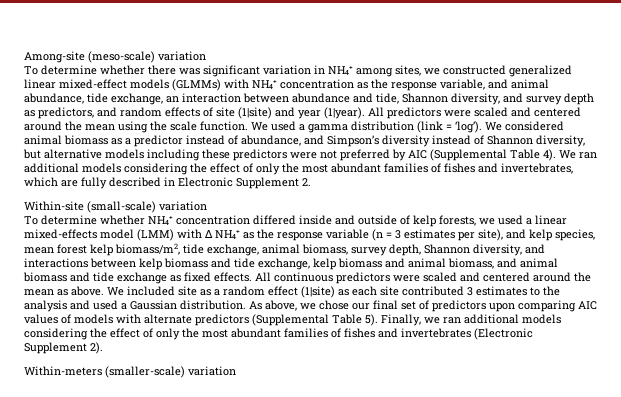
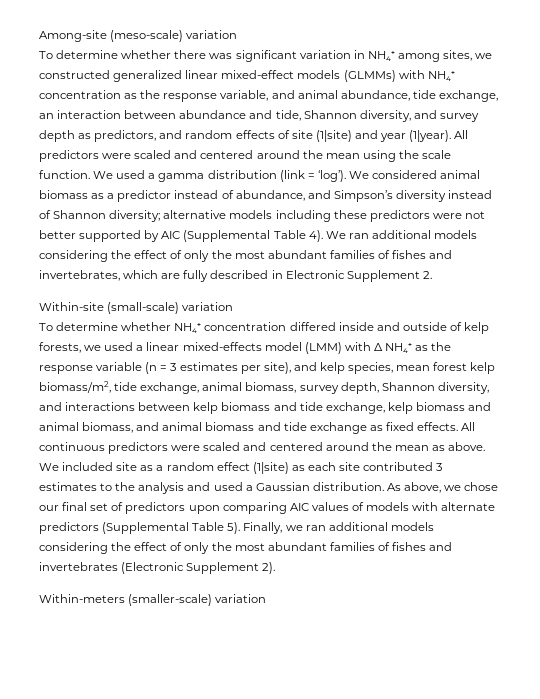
- We considered animal biomass as a predictor instead of abundance, and Simpson’s diversity instead of Shannon diversity, but alternative models including these predictors were not preferred by AIC (Supplemental Table 4).
+ We considered animal biomass as a predictor instead of abundance, and Simpson’s diversity instead of Shannon diversity; alternative models including these predictors were not better supported by AIC (Supplemental Table 4).

